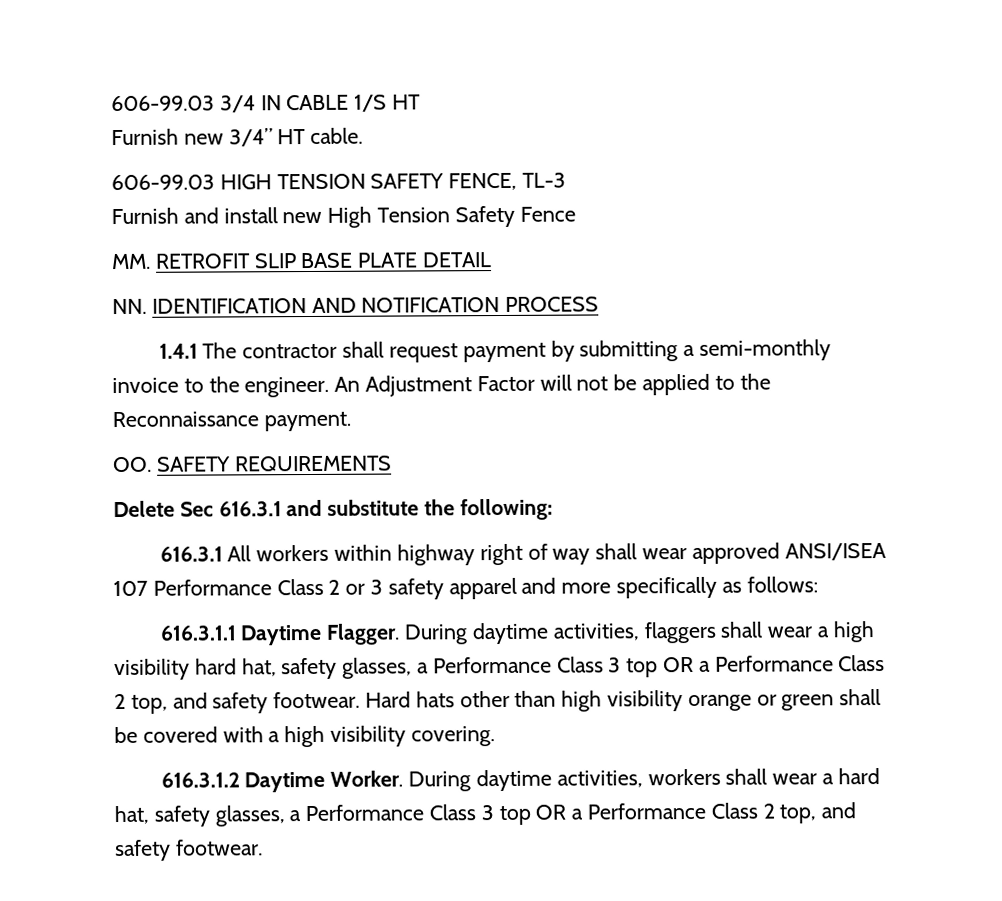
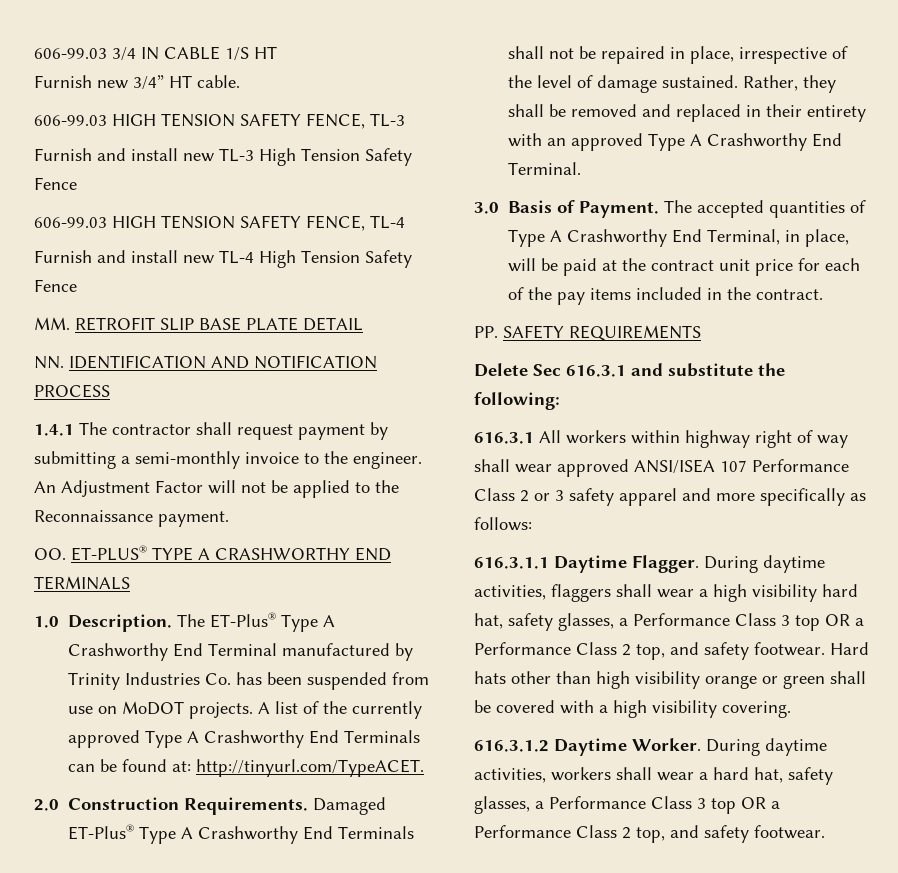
- Furnish and install new High Tension Safety Fence
+ Furnish and install new TL-3 High Tension Safety Fence
+ 606-99.03 HIGH TENSION SAFETY FENCE, TL-4
+ Furnish and install new TL-4 High Tension Safety Fence
- OO. SAFETY REQUIREMENTS
+ OO. ET-PLUS® TYPE A CRASHWORTHY END TERMINALS
+ 1.0 Description. The ET-Plus® Type A Crashworthy End Terminal manufactured by Trinity Industries Co. has been suspended from use on MoDOT projects. A list of the currently approved Type A Crashworthy End Terminals can be found at: http://tinyurl.com/TypeACET.
+ 2.0 Construction Requirements. Damaged ET-Plus® Type A Crashworthy End Terminals shall not be repaired in place, irrespective of the level of damage sustained. Rather, they shall be removed and replaced in their entirety with an approved Type A Crashworthy End Terminal.
+ 3.0 Basis of Payment. The accepted quantities of Type A Crashworthy End Terminal, in place, will be paid at the contract unit price for each of the pay items included in the contract.
+ PP. SAFETY REQUIREMENTS

